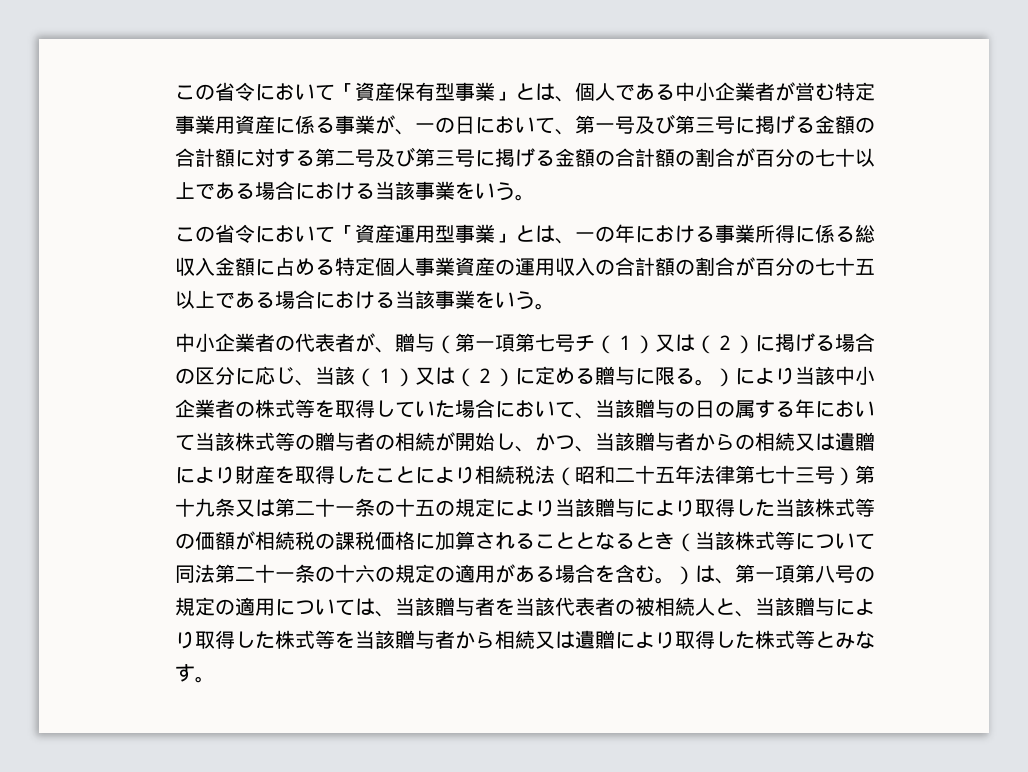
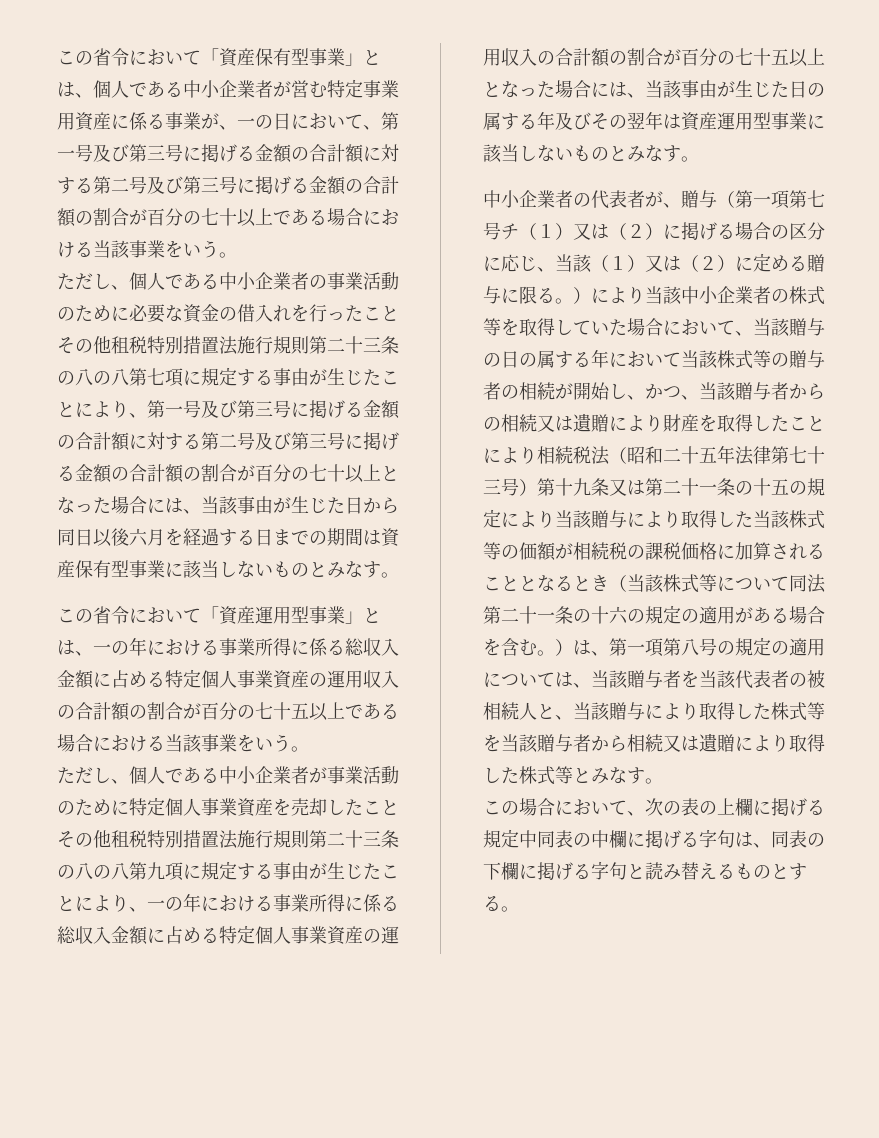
+ ただし、個人である中小企業者の事業活動のために必要な資金の借入れを行ったことその他租税特別措置法施行規則第二十三条の八の八第七項に規定する事由が生じたことにより、第一号及び第三号に掲げる金額の合計額に対する第二号及び第三号に掲げる金額の合計額の割合が百分の七十以上となった場合には、当該事由が生じた日から同日以後六月を経過する日までの期間は資産保有型事業に該当しないものとみなす。
+ ただし、個人である中小企業者が事業活動のために特定個人事業資産を売却したことその他租税特別措置法施行規則第二十三条の八の八第九項に規定する事由が生じたことにより、一の年における事業所得に係る総収入金額に占める特定個人事業資産の運用収入の合計額の割合が百分の七十五以上となった場合には、当該事由が生じた日の属する年及びその翌年は資産運用型事業に該当しないものとみなす。
+ この場合において、次の表の上欄に掲げる規定中同表の中欄に掲げる字句は、同表の下欄に掲げる字句と読み替えるものとする。

